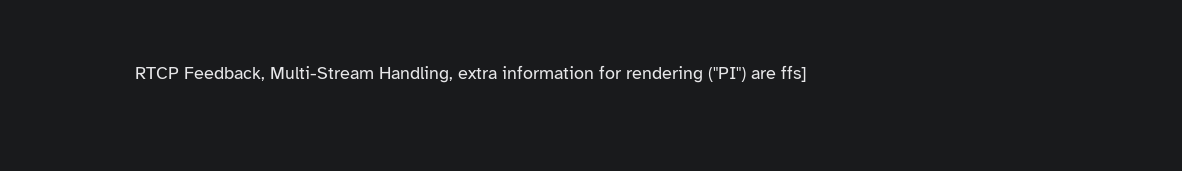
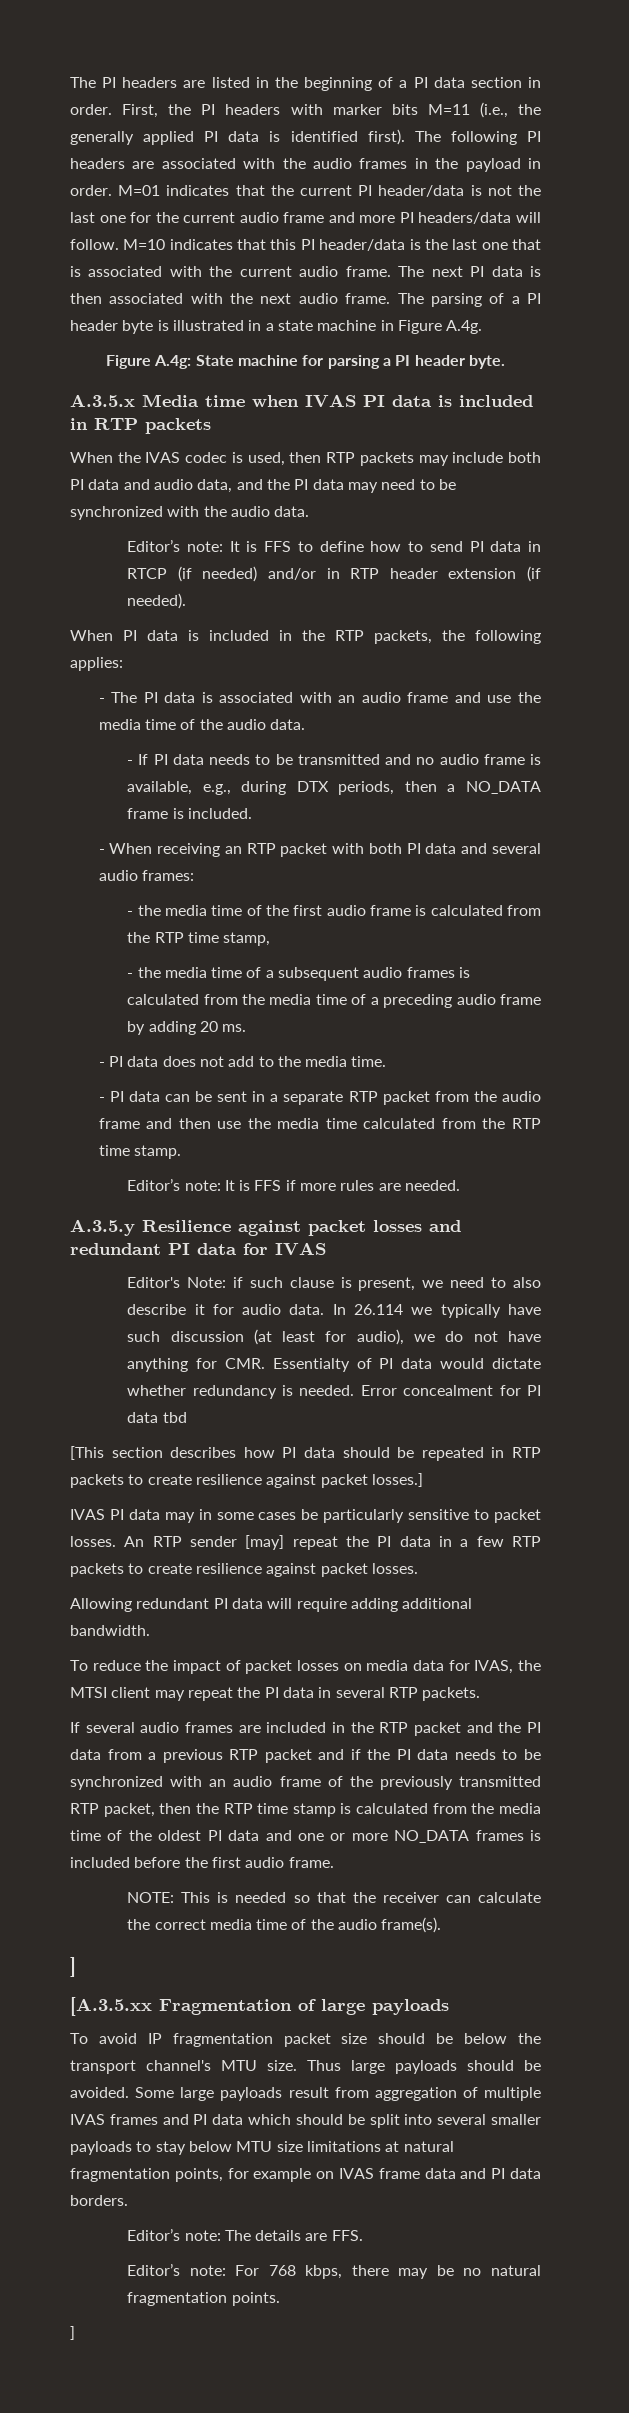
- RTCP Feedback, Multi-Stream Handling, extra information for rendering ("PI") are ffs]
+ The PI headers are listed in the beginning of a PI data section in order. First, the PI headers with marker bits M=11 (i.e., the generally applied PI data is identified first). The following PI headers are associated with the audio frames in the payload in order. M=01 indicates that the current PI header/data is not the last one for the current audio frame and more PI headers/data will follow. M=10 indicates that this PI header/data is the last one that is associated with the current audio frame. The next PI data is then associated with the next audio frame. The parsing of a PI header byte is illustrated in a state machine in Figure A.4g.
+ Figure A.4g: State machine for parsing a PI header byte.
+ A.3.5.x Media time when IVAS PI data is included in RTP packets
+ When the IVAS codec is used, then RTP packets may include both PI data and audio data, and the PI data may need to be synchronized with the audio data.
+ Editor’s note: It is FFS to define how to send PI data in RTCP (if needed) and/or in RTP header extension (if needed).
+ When PI data is included in the RTP packets, the following applies:
+ - The PI data is associated with an audio frame and use the media time of the audio data.
+ - If PI data needs to be transmitted and no audio frame is available, e.g., during DTX periods, then a NO_DATA frame is included.
+ - When receiving an RTP packet with both PI data and several audio frames:
+ - the media time of the first audio frame is calculated from the RTP time stamp,
+ - the media time of a subsequent audio frames is calculated from the media time of a preceding audio frame by adding 20 ms.
+ - PI data does not add to the media time.
+ - PI data can be sent in a separate RTP packet from the audio frame and then use the media time calculated from the RTP time stamp.
+ Editor’s note: It is FFS if more rules are needed.
+ A.3.5.y Resilience against packet losses and redundant PI data for IVAS
+ Editor's Note: if such clause is present, we need to also describe it for audio data. In 26.114 we typically have such discussion (at least for audio), we do not have anything for CMR. Essentialty of PI data would dictate whether redundancy is needed. Error concealment for PI data tbd
+ [This section describes how PI data should be repeated in RTP packets to create resilience against packet losses.]
+ IVAS PI data may in some cases be particularly sensitive to packet losses. An RTP sender [may] repeat the PI data in a few RTP packets to create resilience against packet losses.
+ Allowing redundant PI data will require adding additional bandwidth.
+ To reduce the impact of packet losses on media data for IVAS, the MTSI client may repeat the PI data in several RTP packets.
+ If several audio frames are included in the RTP packet and the PI data from a previous RTP packet and if the PI data needs to be synchronized with an audio frame of the previously transmitted RTP packet, then the RTP time stamp is calculated from the media time of the oldest PI data and one or more NO_DATA frames is included before the first audio frame.
+ NOTE: This is needed so that the receiver can calculate the correct media time of the audio frame(s).
+ ]
+ [A.3.5.xx Fragmentation of large payloads
+ To avoid IP fragmentation packet size should be below the transport channel's MTU size. Thus large payloads should be avoided. Some large payloads result from aggregation of multiple IVAS frames and PI data which should be split into several smaller payloads to stay below MTU size limitations at natural fragmentation points, for example on IVAS frame data and PI data borders.
+ Editor’s note: The details are FFS.
+ Editor’s note: For 768 kbps, there may be no natural fragmentation points.
+ ]

